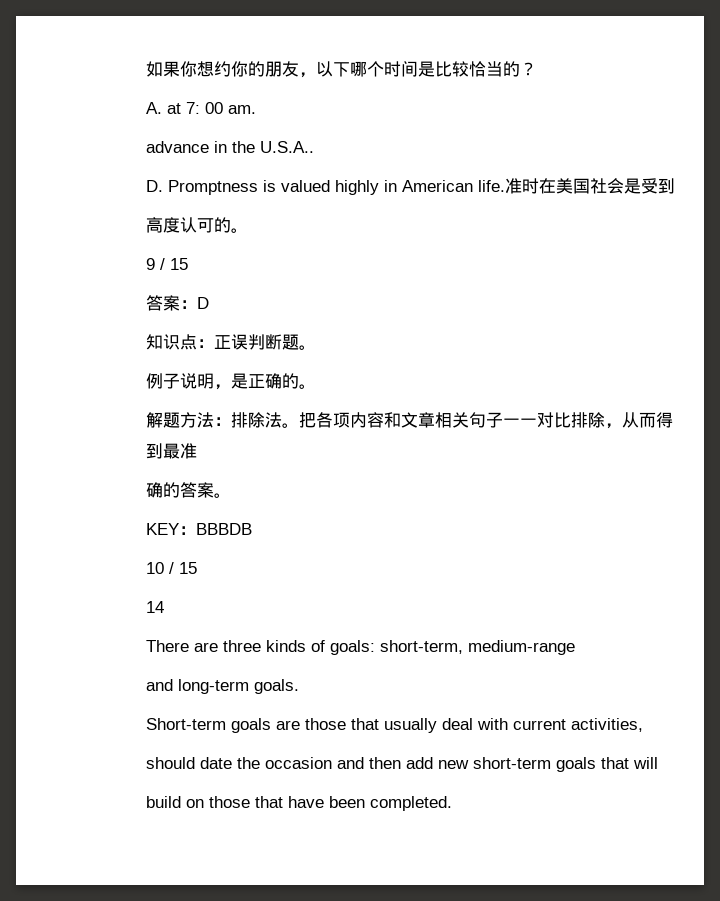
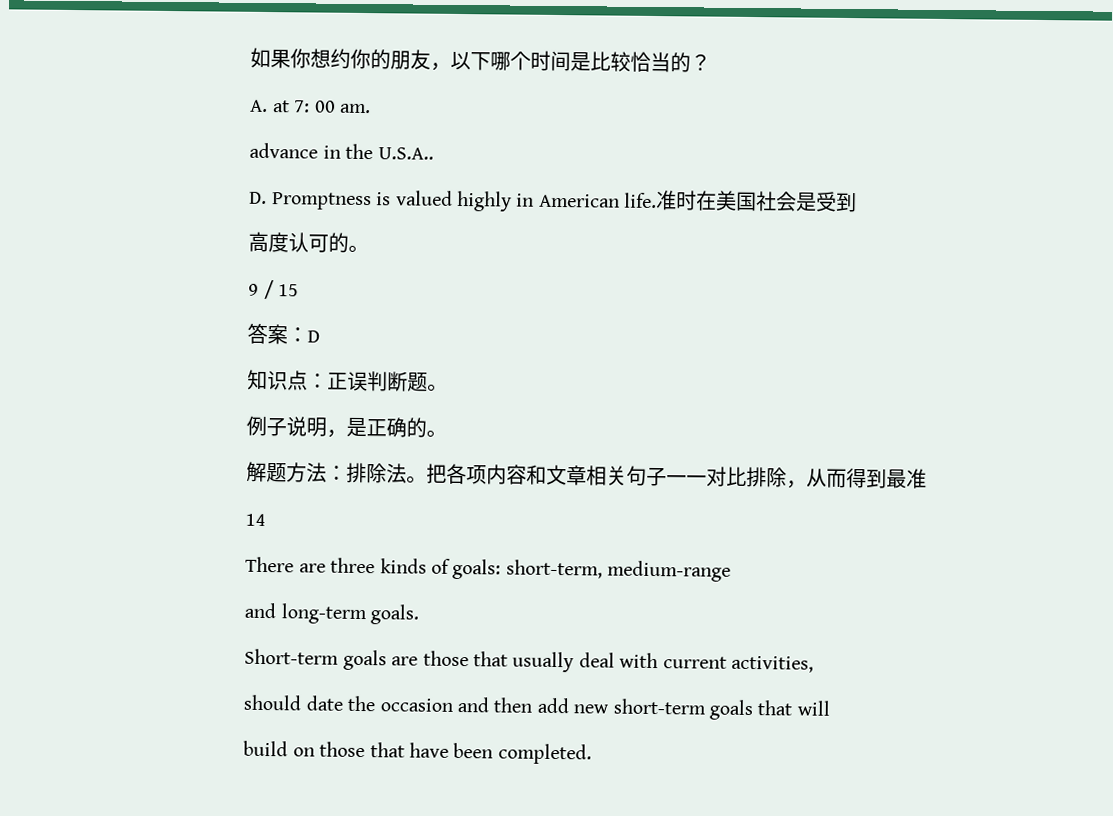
- 确的答案。
- KEY：BBBDB
- 10 / 15

